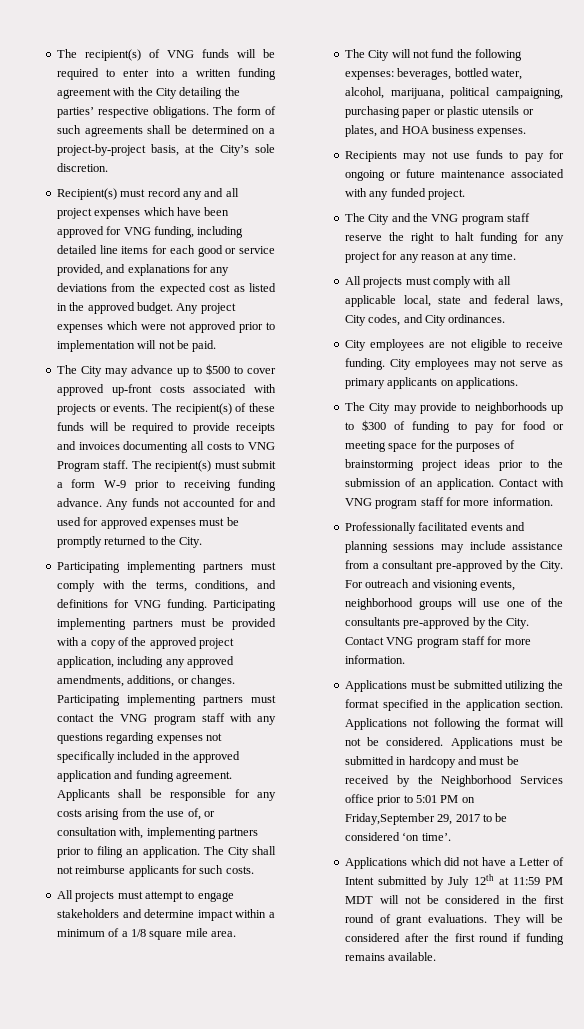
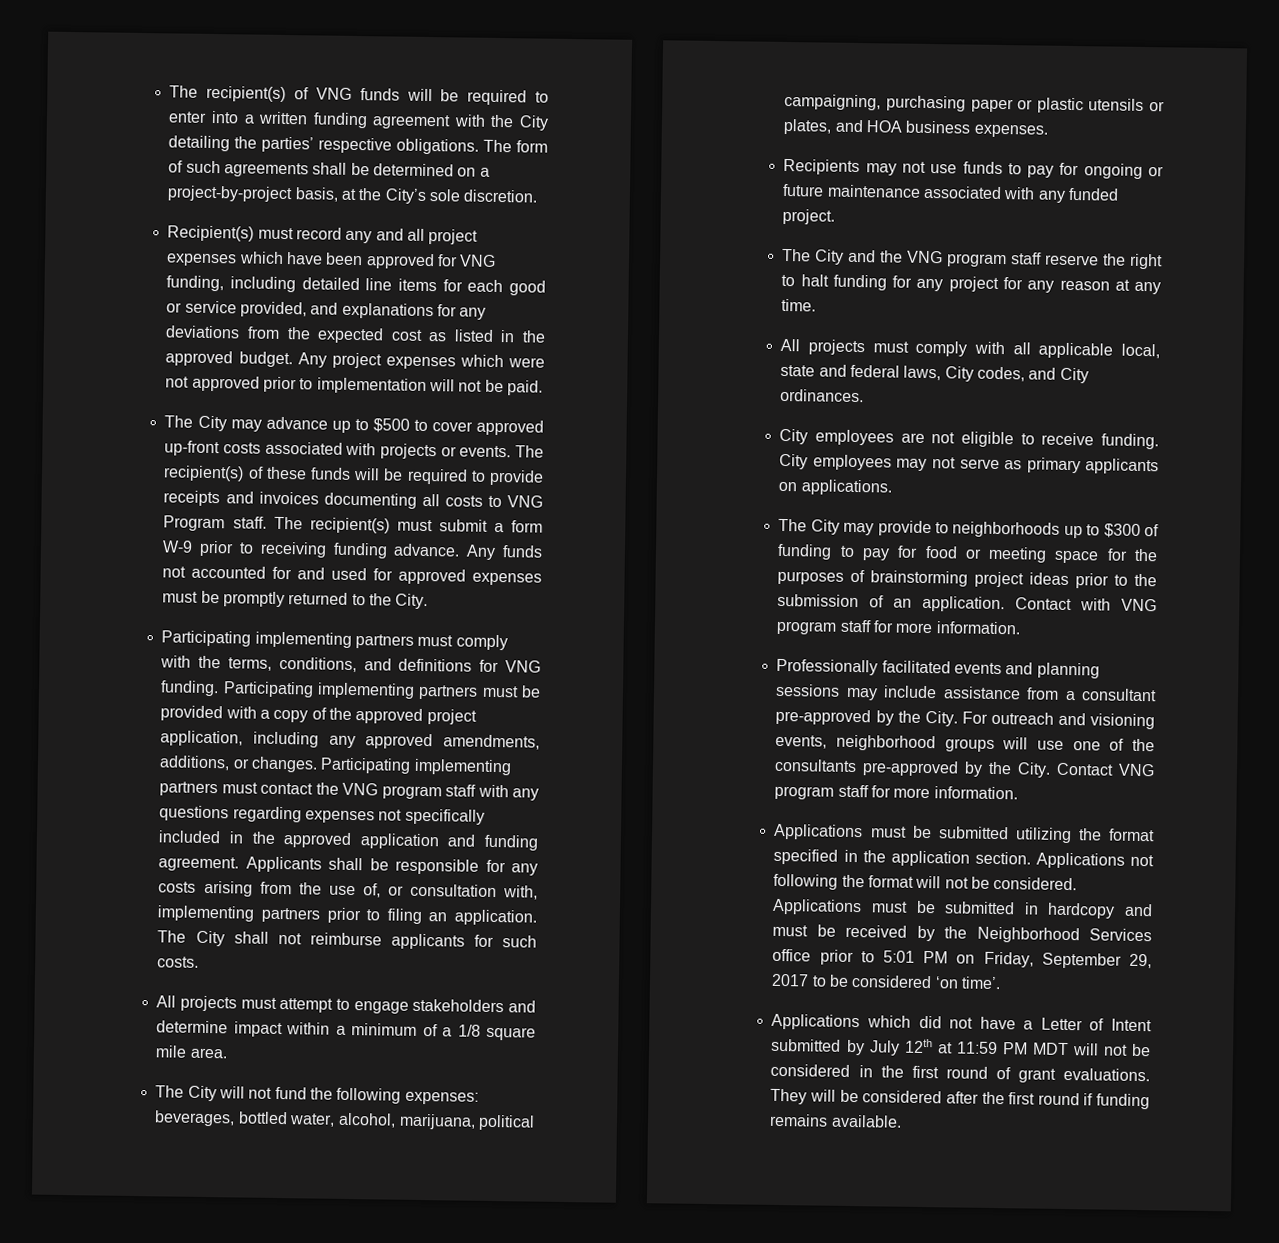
- Applications must be submitted in hardcopy and must be received by the Neighborhood Services office prior to 5:01 PM on Friday,September 29, 2017 to be considered ‘on time’.
+ Applications must be submitted in hardcopy and must be received by the Neighborhood Services office prior to 5:01 PM on Friday, September 29, 2017 to be considered ‘on time’.

